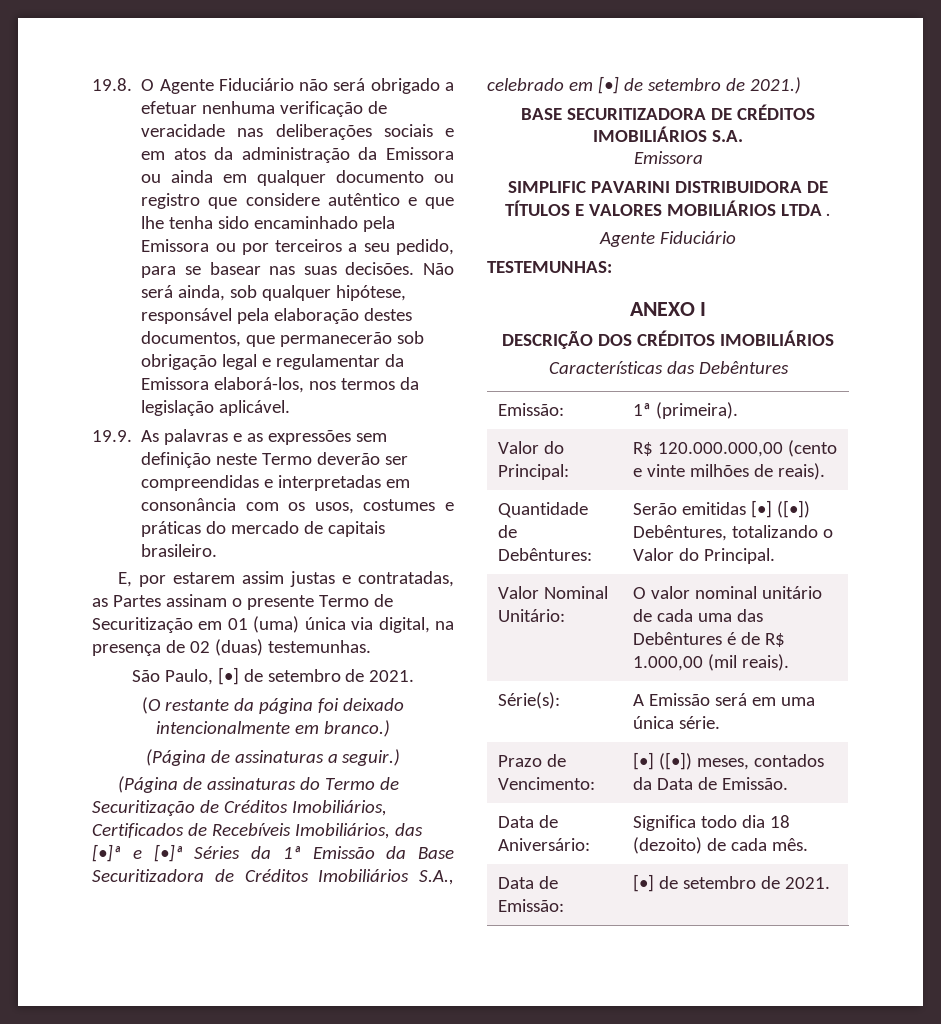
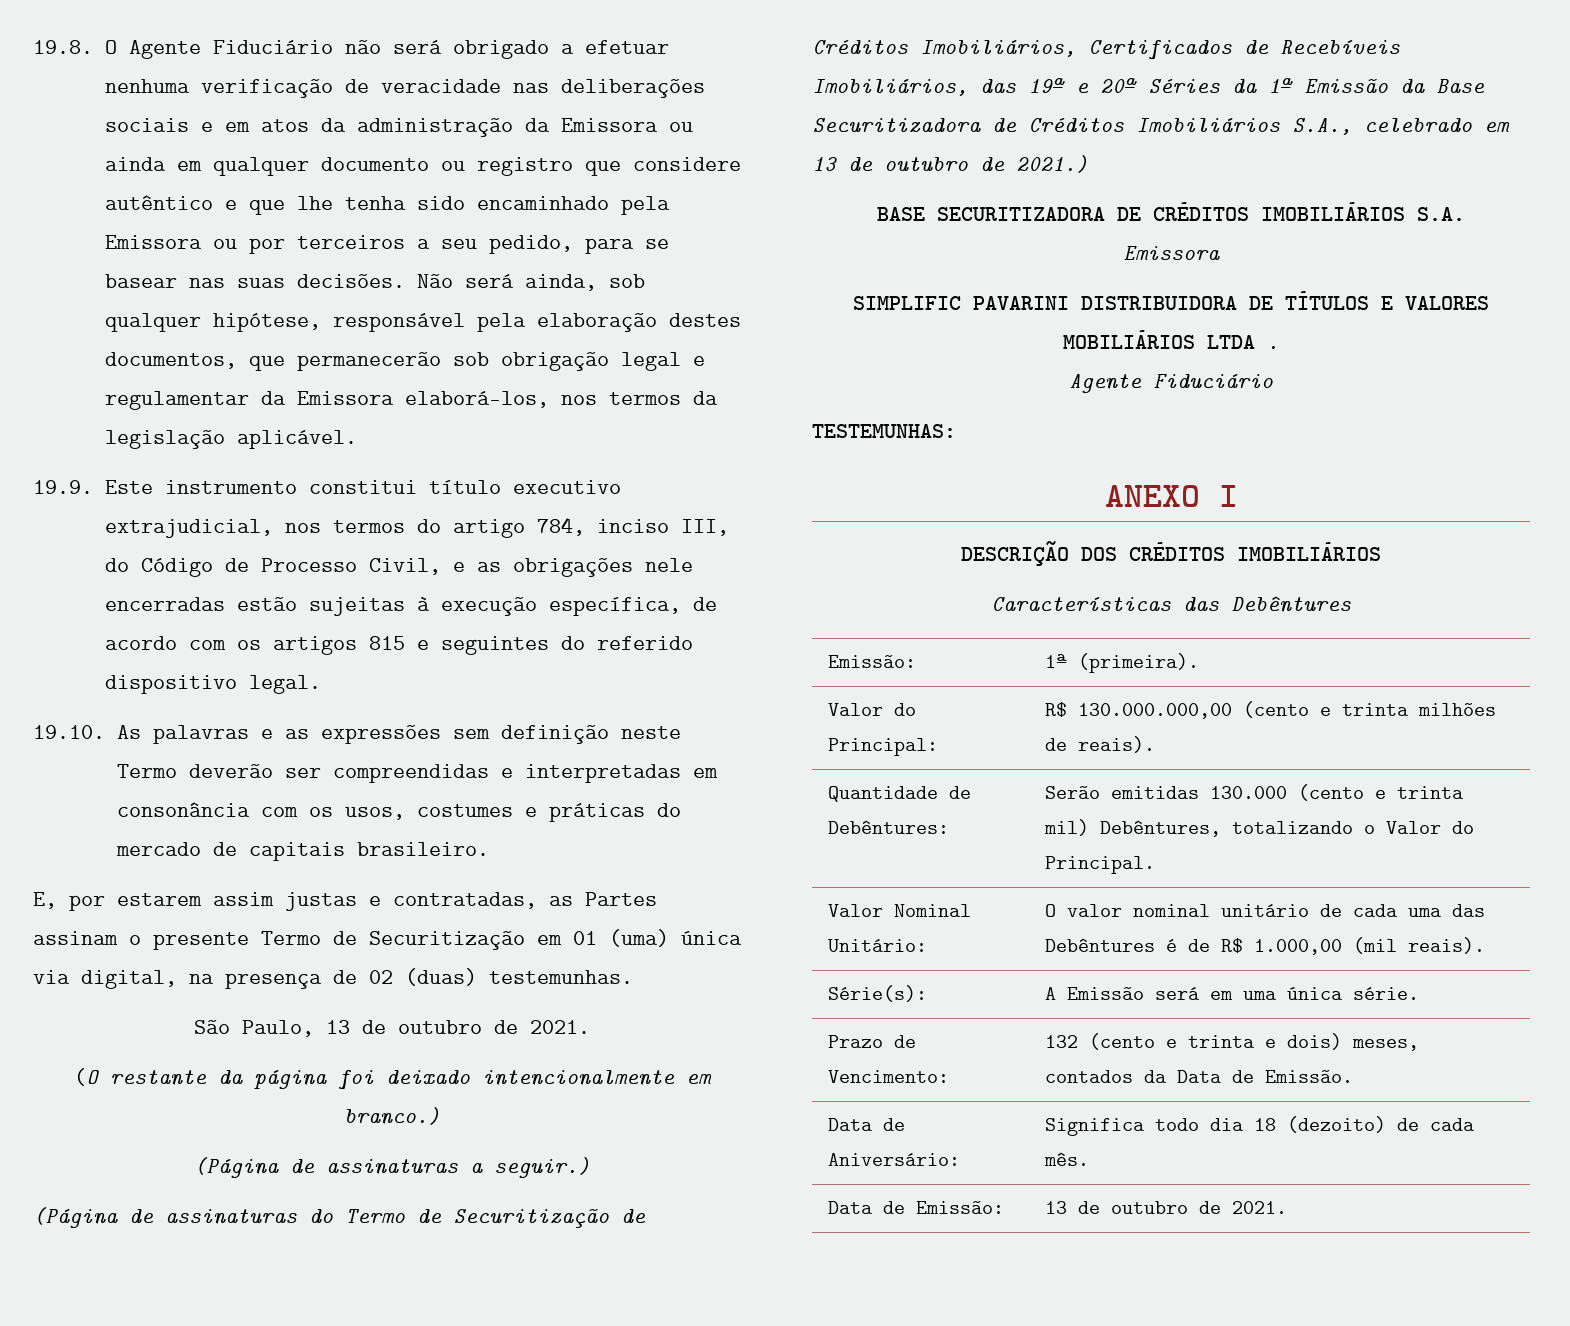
- 19.9. As palavras e as expressões sem definição neste Termo deverão ser compreendidas e interpretadas em consonância com os usos, costumes e práticas do mercado de capitais brasileiro.
+ 19.9. Este instrumento constitui título executivo extrajudicial, nos termos do artigo 784, inciso III, do Código de Processo Civil, e as obrigações nele encerradas estão sujeitas à execução específica, de acordo com os artigos 815 e seguintes do referido dispositivo legal.
+ 19.10. As palavras e as expressões sem definição neste Termo deverão ser compreendidas e interpretadas em consonância com os usos, costumes e práticas do mercado de capitais brasileiro.
- São Paulo, [•] de setembro de 2021.
+ São Paulo, 13 de outubro de 2021.
- (Página de assinaturas do Termo de Securitização de Créditos Imobiliários, Certificados de Recebíveis Imobiliários, das [•]ª e [•]ª Séries da 1ª Emissão da Base Securitizadora de Créditos Imobiliários S.A., celebrado em [•] de setembro de 2021.)
+ (Página de assinaturas do Termo de Securitização de Créditos Imobiliários, Certificados de Recebíveis Imobiliários, das 19ª e 20ª Séries da 1ª Emissão da Base Securitizadora de Créditos Imobiliários S.A., celebrado em 13 de outubro de 2021.)
- Valor do Principal: | R$ 120.000.000,00 (cento e vinte milhões de reais).
+ Valor do Principal: | R$ 130.000.000,00 (cento e trinta milhões de reais).
- Quantidade de Debêntures: | Serão emitidas [•] ([•]) Debêntures, totalizando o Valor do Principal.
+ Quantidade de Debêntures: | Serão emitidas 130.000 (cento e trinta mil) Debêntures, totalizando o Valor do Principal.
- Prazo de Vencimento: | [•] ([•]) meses, contados da Data de Emissão.
+ Prazo de Vencimento: | 132 (cento e trinta e dois) meses, contados da Data de Emissão.
- Data de Emissão: | [•] de setembro de 2021.
+ Data de Emissão: | 13 de outubro de 2021.

